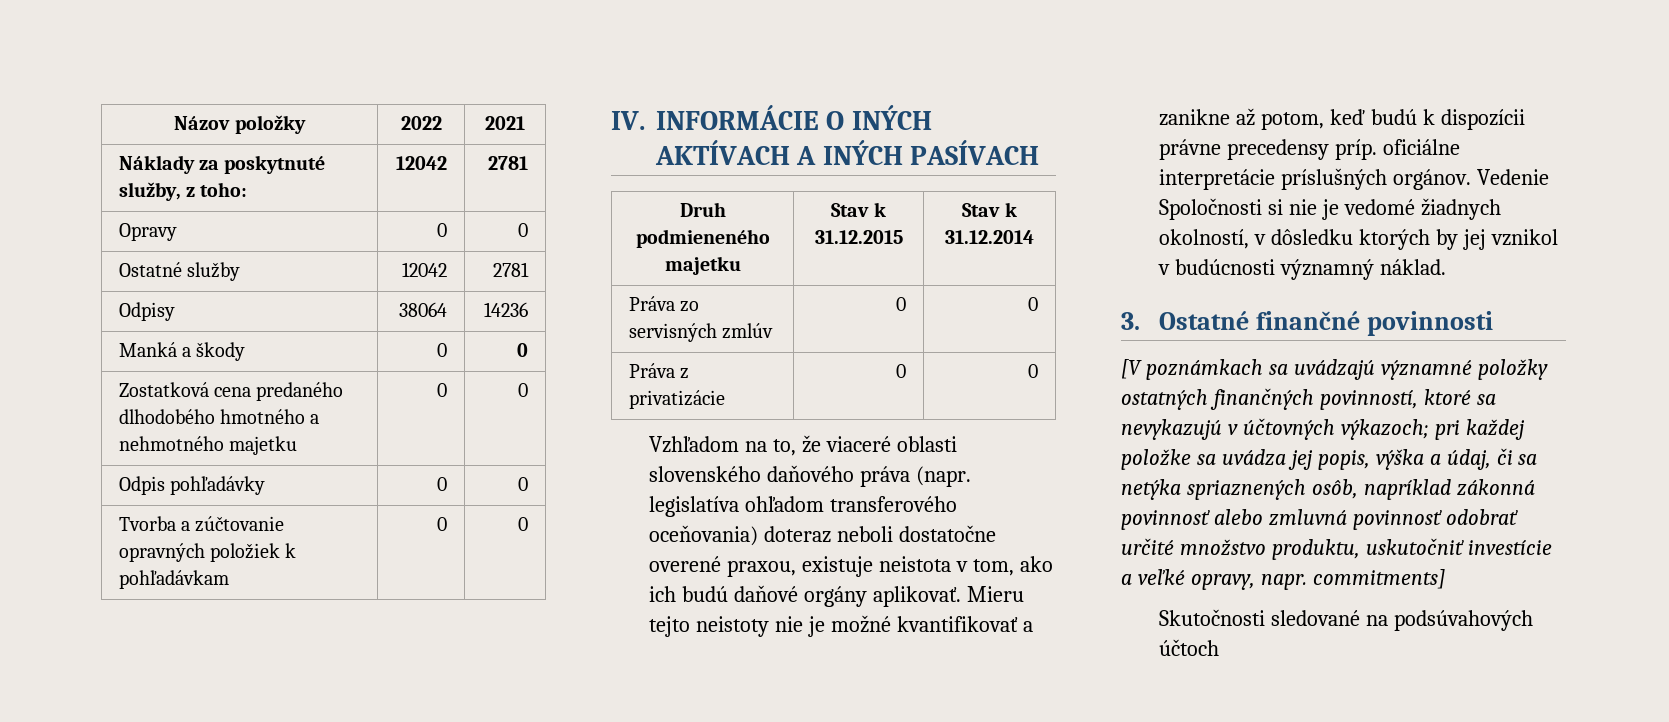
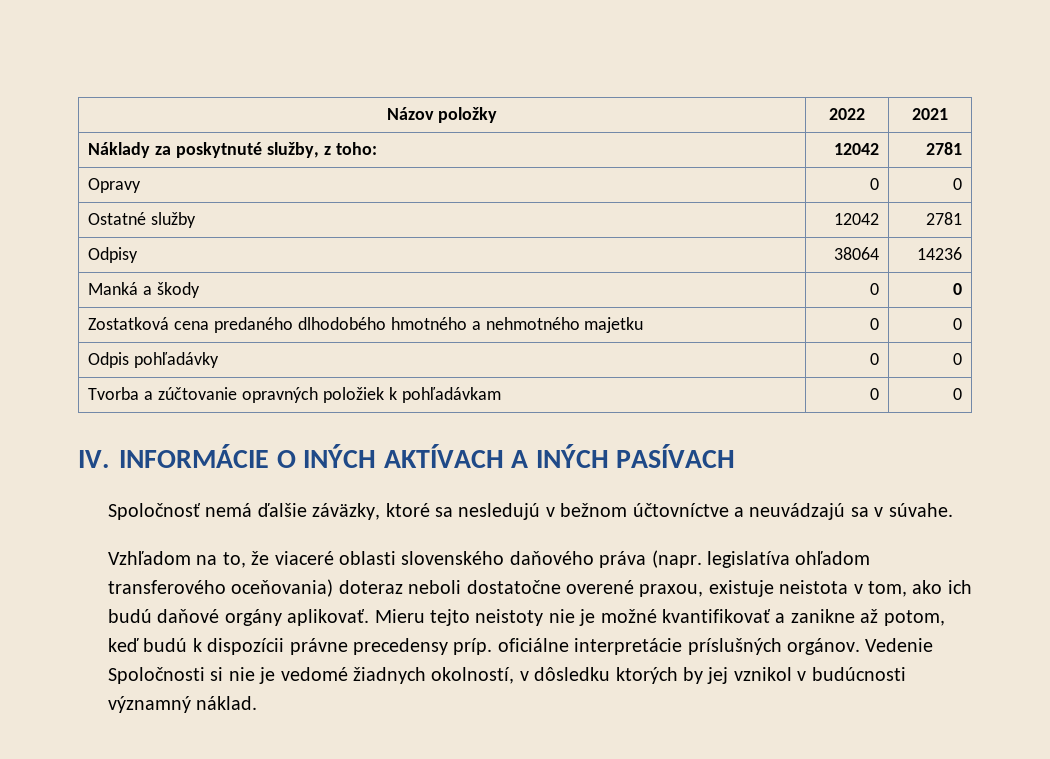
- Druh podmieneného majetku | Stav k 31.12.2015 | Stav k 31.12.2014
- Práva zo servisných zmlúv | 0 | 0
- Práva z privatizácie | 0 | 0
+ Spoločnosť nemá ďalšie záväzky, ktoré sa nesledujú v bežnom účtovníctve a neuvádzajú sa v súvahe.
- 3. Ostatné finančné povinnosti
- [V poznámkach sa uvádzajú významné položky ostatných finančných povinností, ktoré sa nevykazujú v účtovných výkazoch; pri každej položke sa uvádza jej popis, výška a údaj, či sa netýka spriaznených osôb, napríklad zákonná povinnosť alebo zmluvná povinnosť odobrať určité množstvo produktu, uskutočniť investície a veľké opravy, napr. commitments]
- Skutočnosti sledované na podsúvahových účtoch

